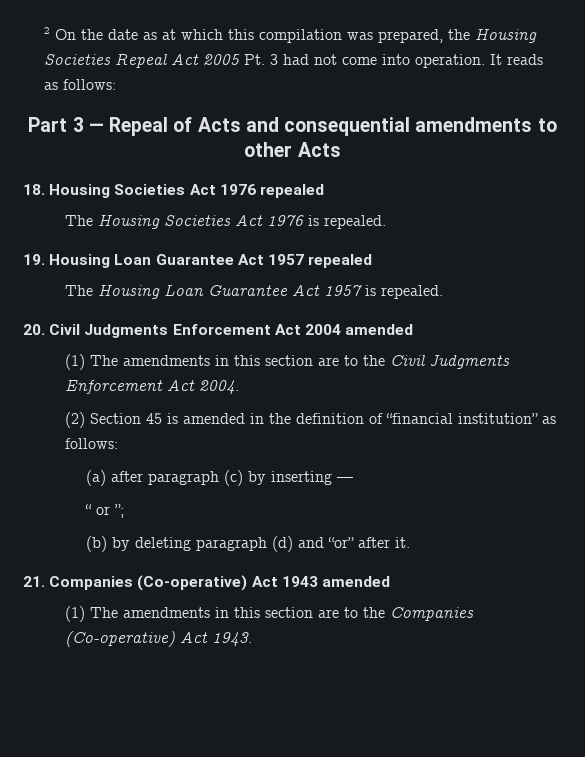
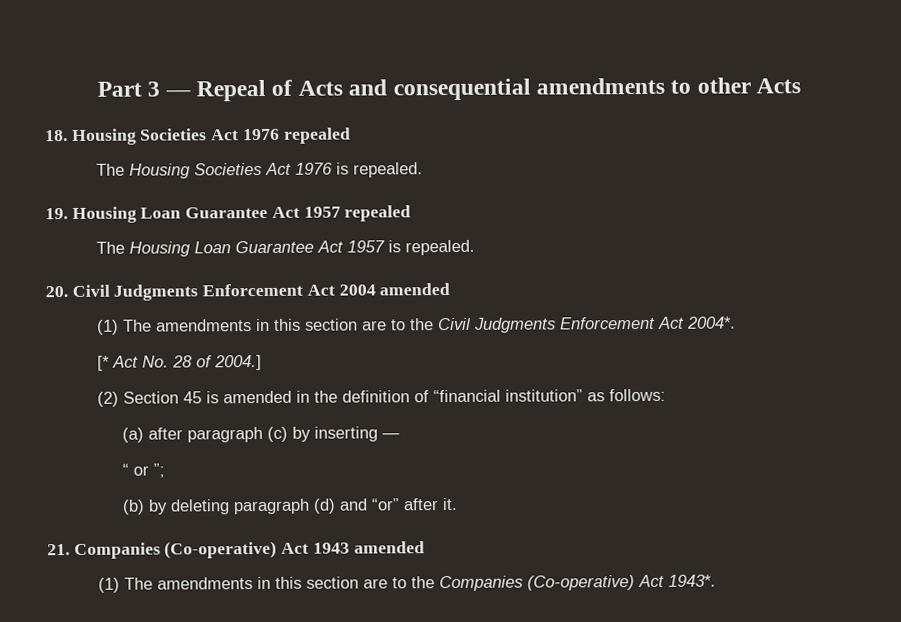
- 2 On the date as at which this compilation was prepared, the Housing Societies Repeal Act 2005 Pt. 3 had not come into operation. It reads as follows:
- (1) The amendments in this section are to the Civil Judgments Enforcement Act 2004.
+ (1) The amendments in this section are to the Civil Judgments Enforcement Act 2004*.
+ [* Act No. 28 of 2004.]
- (1) The amendments in this section are to the Companies (Co-operative) Act 1943.
+ (1) The amendments in this section are to the Companies (Co-operative) Act 1943*.

